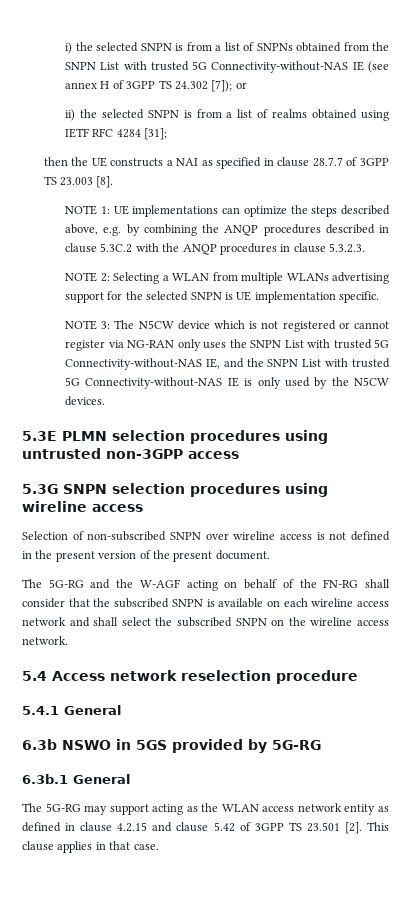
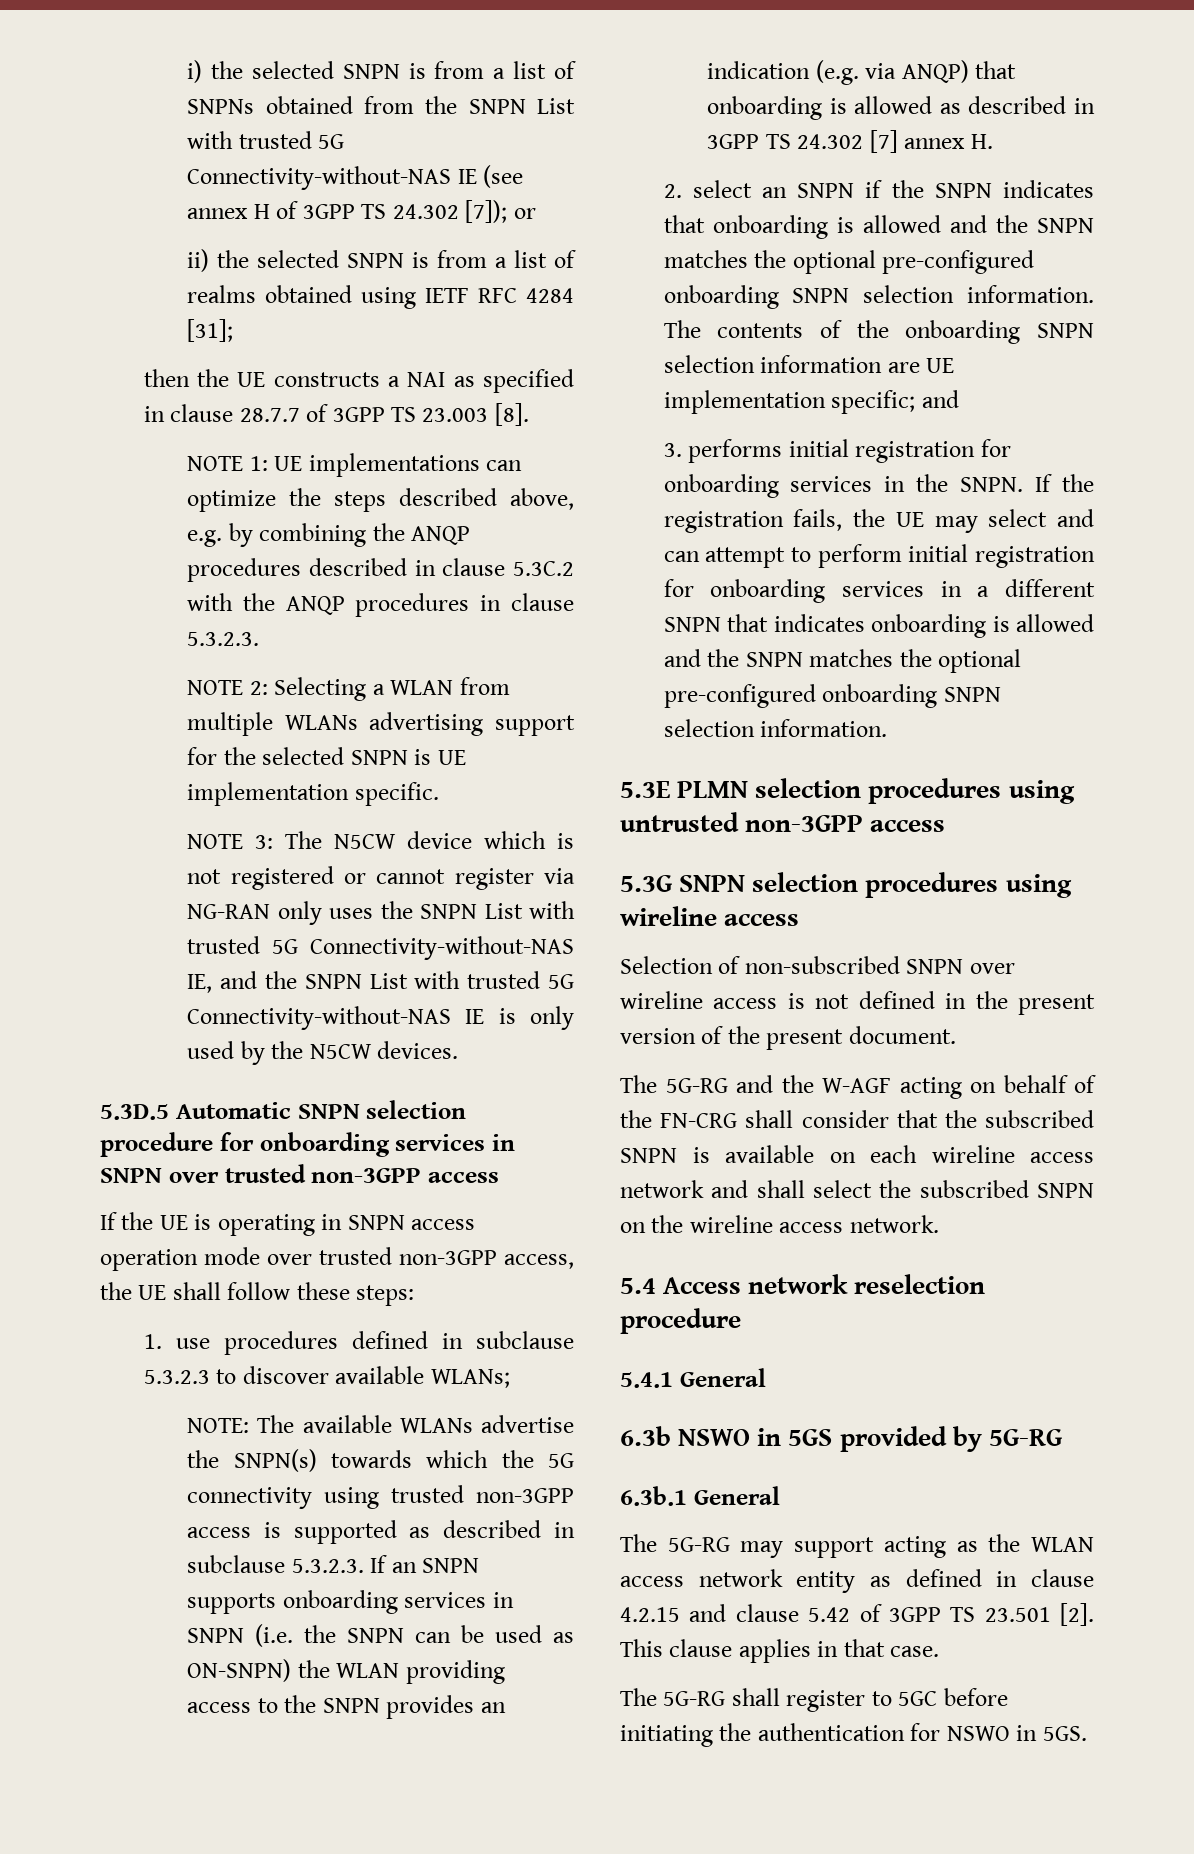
+ 5.3D.5 Automatic SNPN selection procedure for onboarding services in SNPN over trusted non-3GPP access
+ If the UE is operating in SNPN access operation mode over trusted non-3GPP access, the UE shall follow these steps:
+ 1. use procedures defined in subclause 5.3.2.3 to discover available WLANs;
+ NOTE: The available WLANs advertise the SNPN(s) towards which the 5G connectivity using trusted non-3GPP access is supported as described in subclause 5.3.2.3. If an SNPN supports onboarding services in SNPN (i.e. the SNPN can be used as ON-SNPN) the WLAN providing access to the SNPN provides an indication (e.g. via ANQP) that onboarding is allowed as described in 3GPP TS 24.302 [7] annex H.
+ 2. select an SNPN if the SNPN indicates that onboarding is allowed and the SNPN matches the optional pre-configured onboarding SNPN selection information. The contents of the onboarding SNPN selection information are UE implementation specific; and
+ 3. performs initial registration for onboarding services in the SNPN. If the registration fails, the UE may select and can attempt to perform initial registration for onboarding services in a different SNPN that indicates onboarding is allowed and the SNPN matches the optional pre-configured onboarding SNPN selection information.
- The 5G-RG and the W-AGF acting on behalf of the FN-RG shall consider that the subscribed SNPN is available on each wireline access network and shall select the subscribed SNPN on the wireline access network.
+ The 5G-RG and the W-AGF acting on behalf of the FN-CRG shall consider that the subscribed SNPN is available on each wireline access network and shall select the subscribed SNPN on the wireline access network.
+ The 5G-RG shall register to 5GC before initiating the authentication for NSWO in 5GS.

